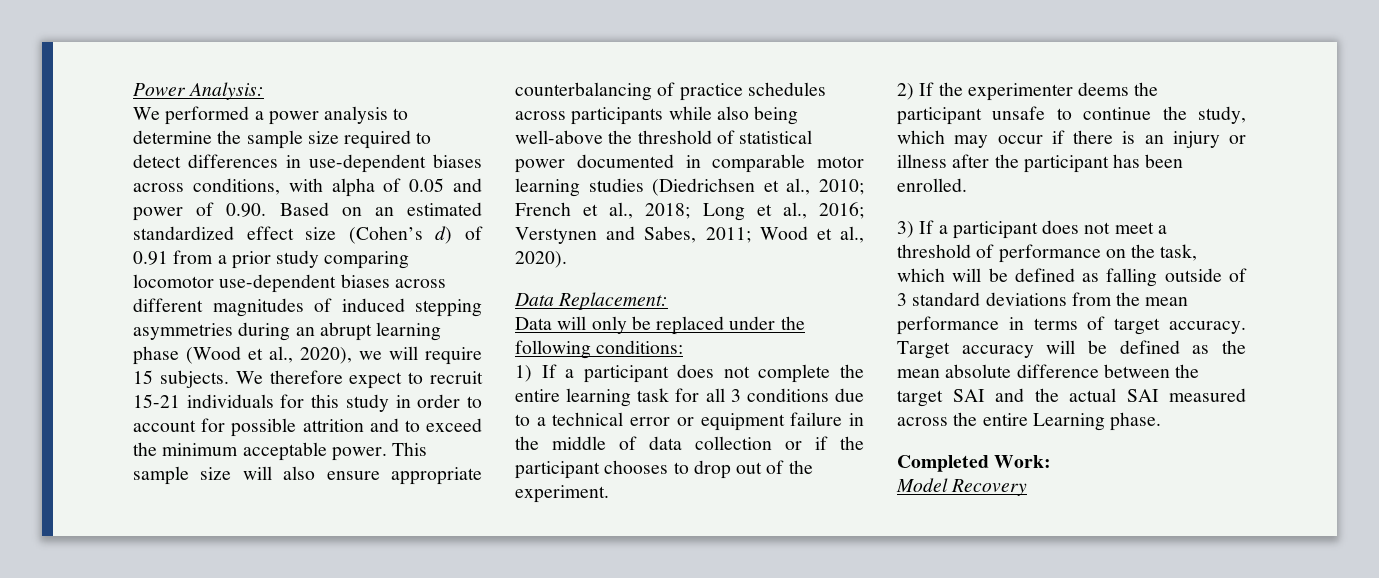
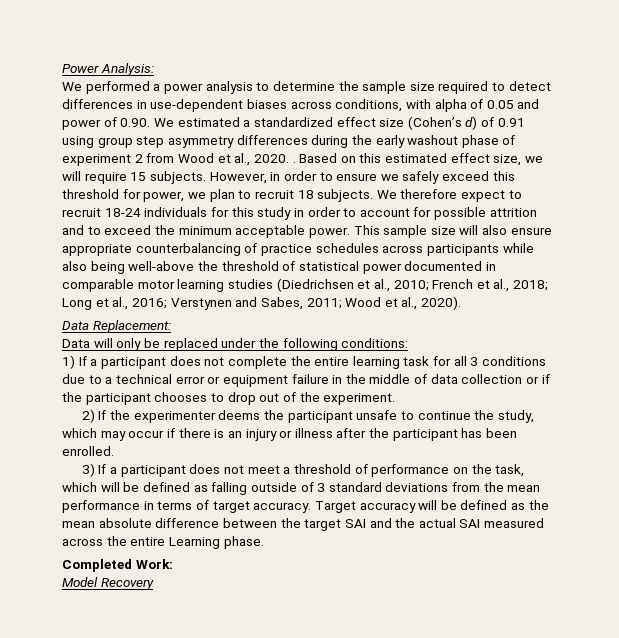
- We performed a power analysis to determine the sample size required to detect differences in use-dependent biases across conditions, with alpha of 0.05 and power of 0.90. Based on an estimated standardized effect size (Cohen’s d) of 0.91 from a prior study comparing locomotor use-dependent biases across different magnitudes of induced stepping asymmetries during an abrupt learning phase (Wood et al., 2020), we will require 15 subjects.
+ We performed a power analysis to determine the sample size required to detect differences in use-dependent biases across conditions, with alpha of 0.05 and power of 0.90. We estimated a standardized effect size (Cohen’s d) of 0.91 using group step asymmetry differences during the early washout phase of experiment 2 from Wood et al., 2020. . Based on this estimated effect size, we will require 15 subjects.
+ However, in order to ensure we safely exceed this threshold for power, we plan to recruit 18 subjects.
- We therefore expect to recruit 15-21 individuals for this study in order to account for possible attrition and to exceed the minimum acceptable power.
+ We therefore expect to recruit 18-24 individuals for this study in order to account for possible attrition and to exceed the minimum acceptable power.

